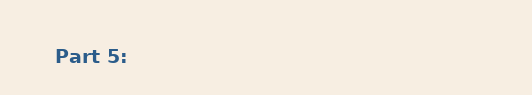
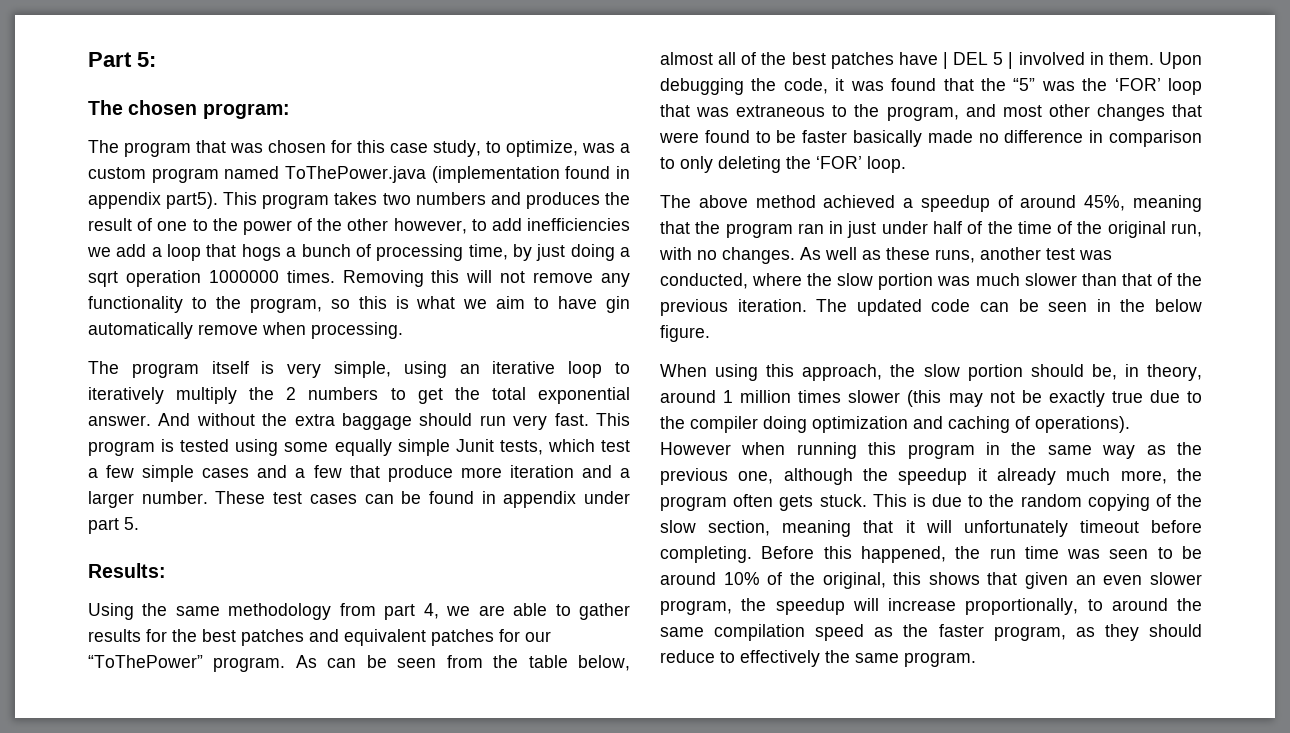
+ The chosen program:
+ The program that was chosen for this case study, to optimize, was a custom program named ToThePower.java (implementation found in appendix part5). This program takes two numbers and produces the result of one to the power of the other however, to add inefficiencies we add a loop that hogs a bunch of processing time, by just doing a sqrt operation 1000000 times. Removing this will not remove any functionality to the program, so this is what we aim to have gin automatically remove when processing.
+ The program itself is very simple, using an iterative loop to iteratively multiply the 2 numbers to get the total exponential answer. And without the extra baggage should run very fast. This program is tested using some equally simple Junit tests, which test a few simple cases and a few that produce more iteration and a larger number. These test cases can be found in appendix under part 5.
+ Results:
+ Using the same methodology from part 4, we are able to gather results for the best patches and equivalent patches for our “ToThePower” program. As can be seen from the table below, almost all of the best patches have | DEL 5 | involved in them. Upon debugging the code, it was found that the “5” was the ‘FOR’ loop that was extraneous to the program, and most other changes that were found to be faster basically made no difference in comparison to only deleting the ‘FOR’ loop.
+ The above method achieved a speedup of around 45%, meaning that the program ran in just under half of the time of the original run, with no changes. As well as these runs, another test was conducted, where the slow portion was much slower than that of the previous iteration. The updated code can be seen in the below figure.
+ When using this approach, the slow portion should be, in theory, around 1 million times slower (this may not be exactly true due to the compiler doing optimization and caching of operations). However when running this program in the same way as the previous one, although the speedup it already much more, the program often gets stuck. This is due to the random copying of the slow section, meaning that it will unfortunately timeout before completing. Before this happened, the run time was seen to be around 10% of the original, this shows that given an even slower program, the speedup will increase proportionally, to around the same compilation speed as the faster program, as they should reduce to effectively the same program.

